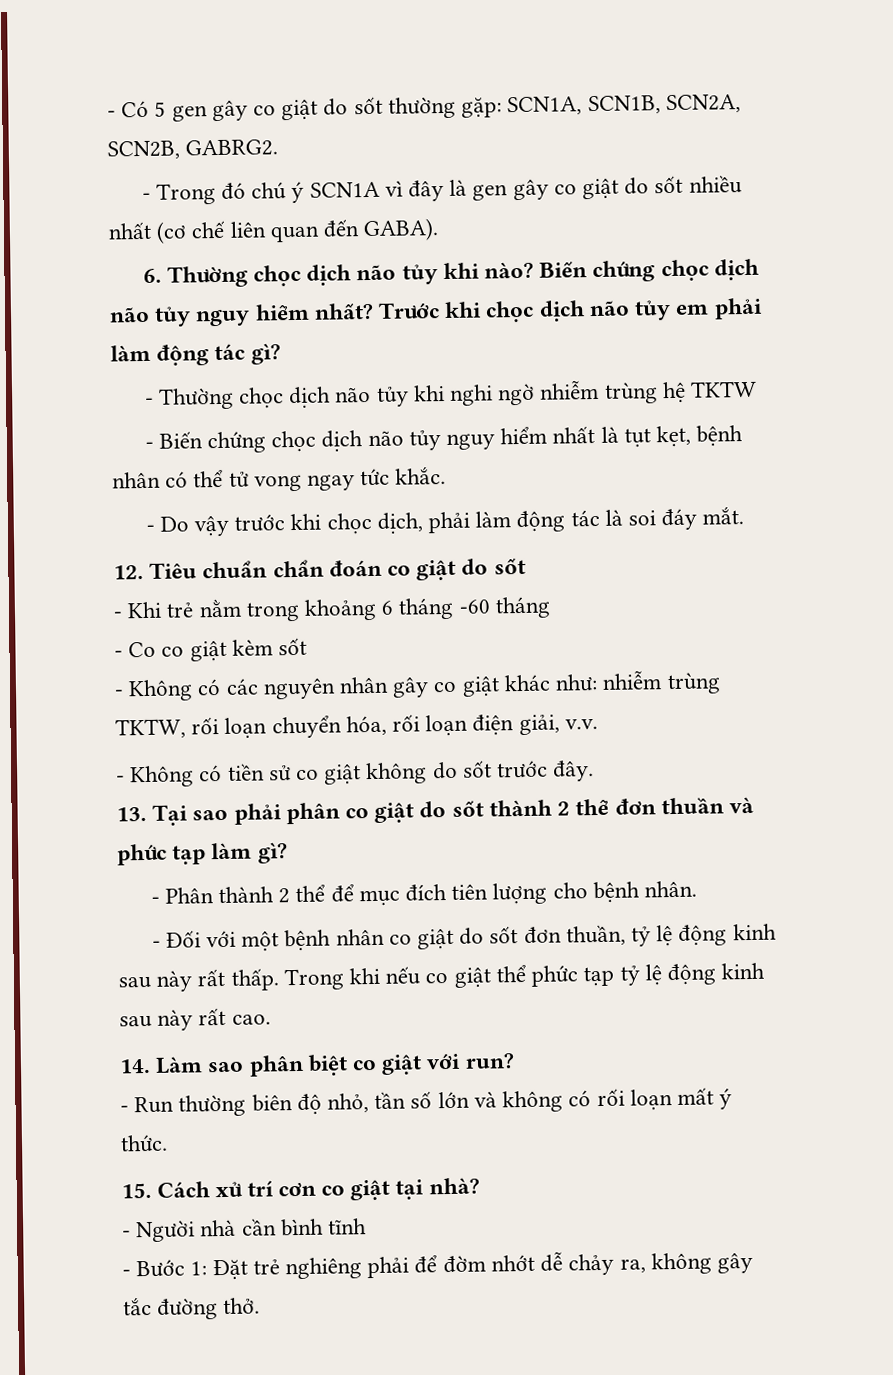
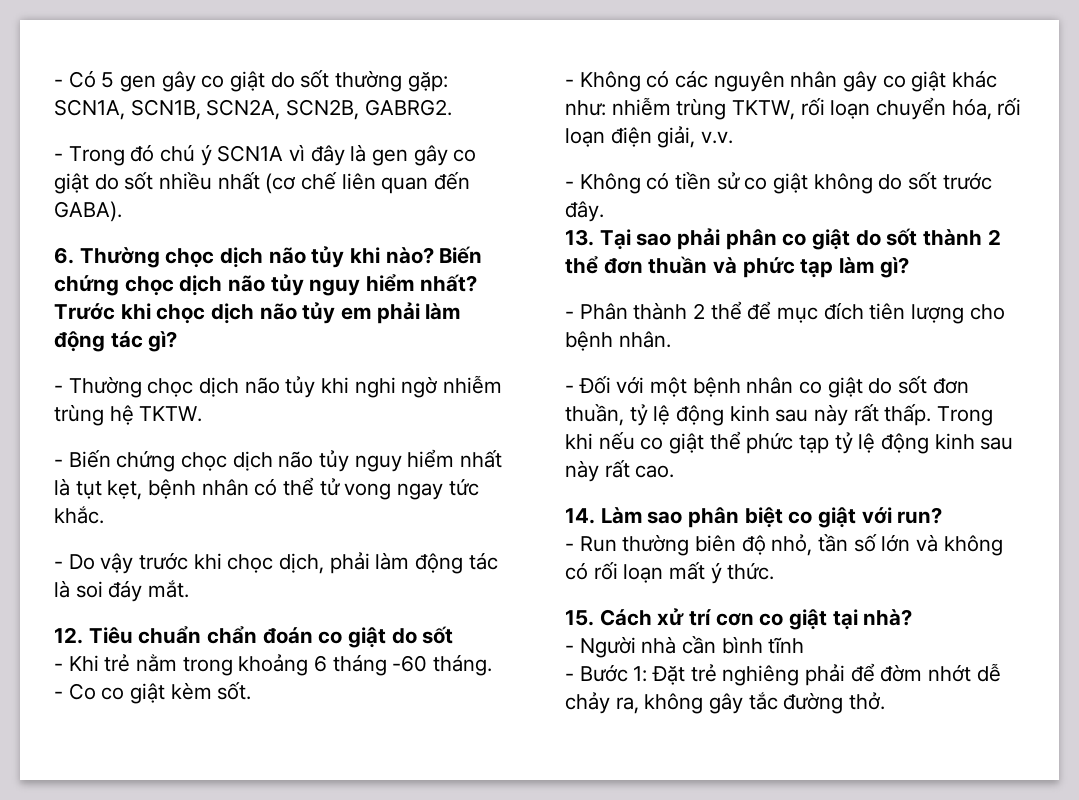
- - Thường chọc dịch não tủy khi nghi ngờ nhiễm trùng hệ TKTW
+ - Thường chọc dịch não tủy khi nghi ngờ nhiễm trùng hệ TKTW.
- - Khi trẻ nằm trong khoảng 6 tháng -60 tháng
+ - Khi trẻ nằm trong khoảng 6 tháng -60 tháng.
- - Co co giật kèm sốt
+ - Co co giật kèm sốt.

